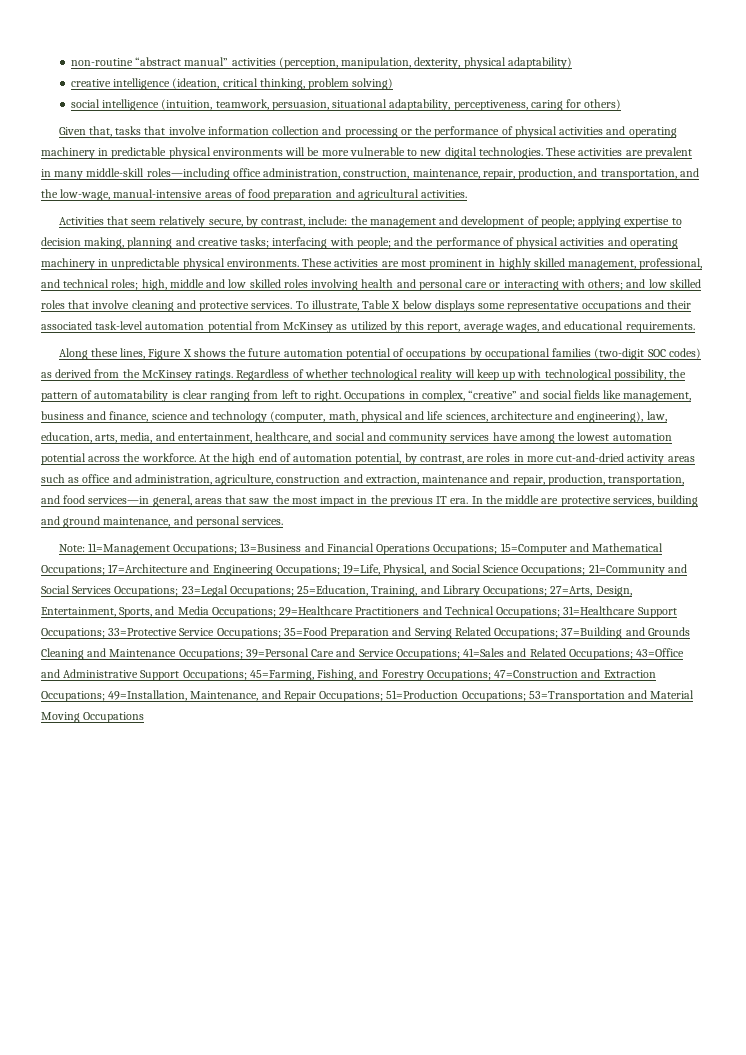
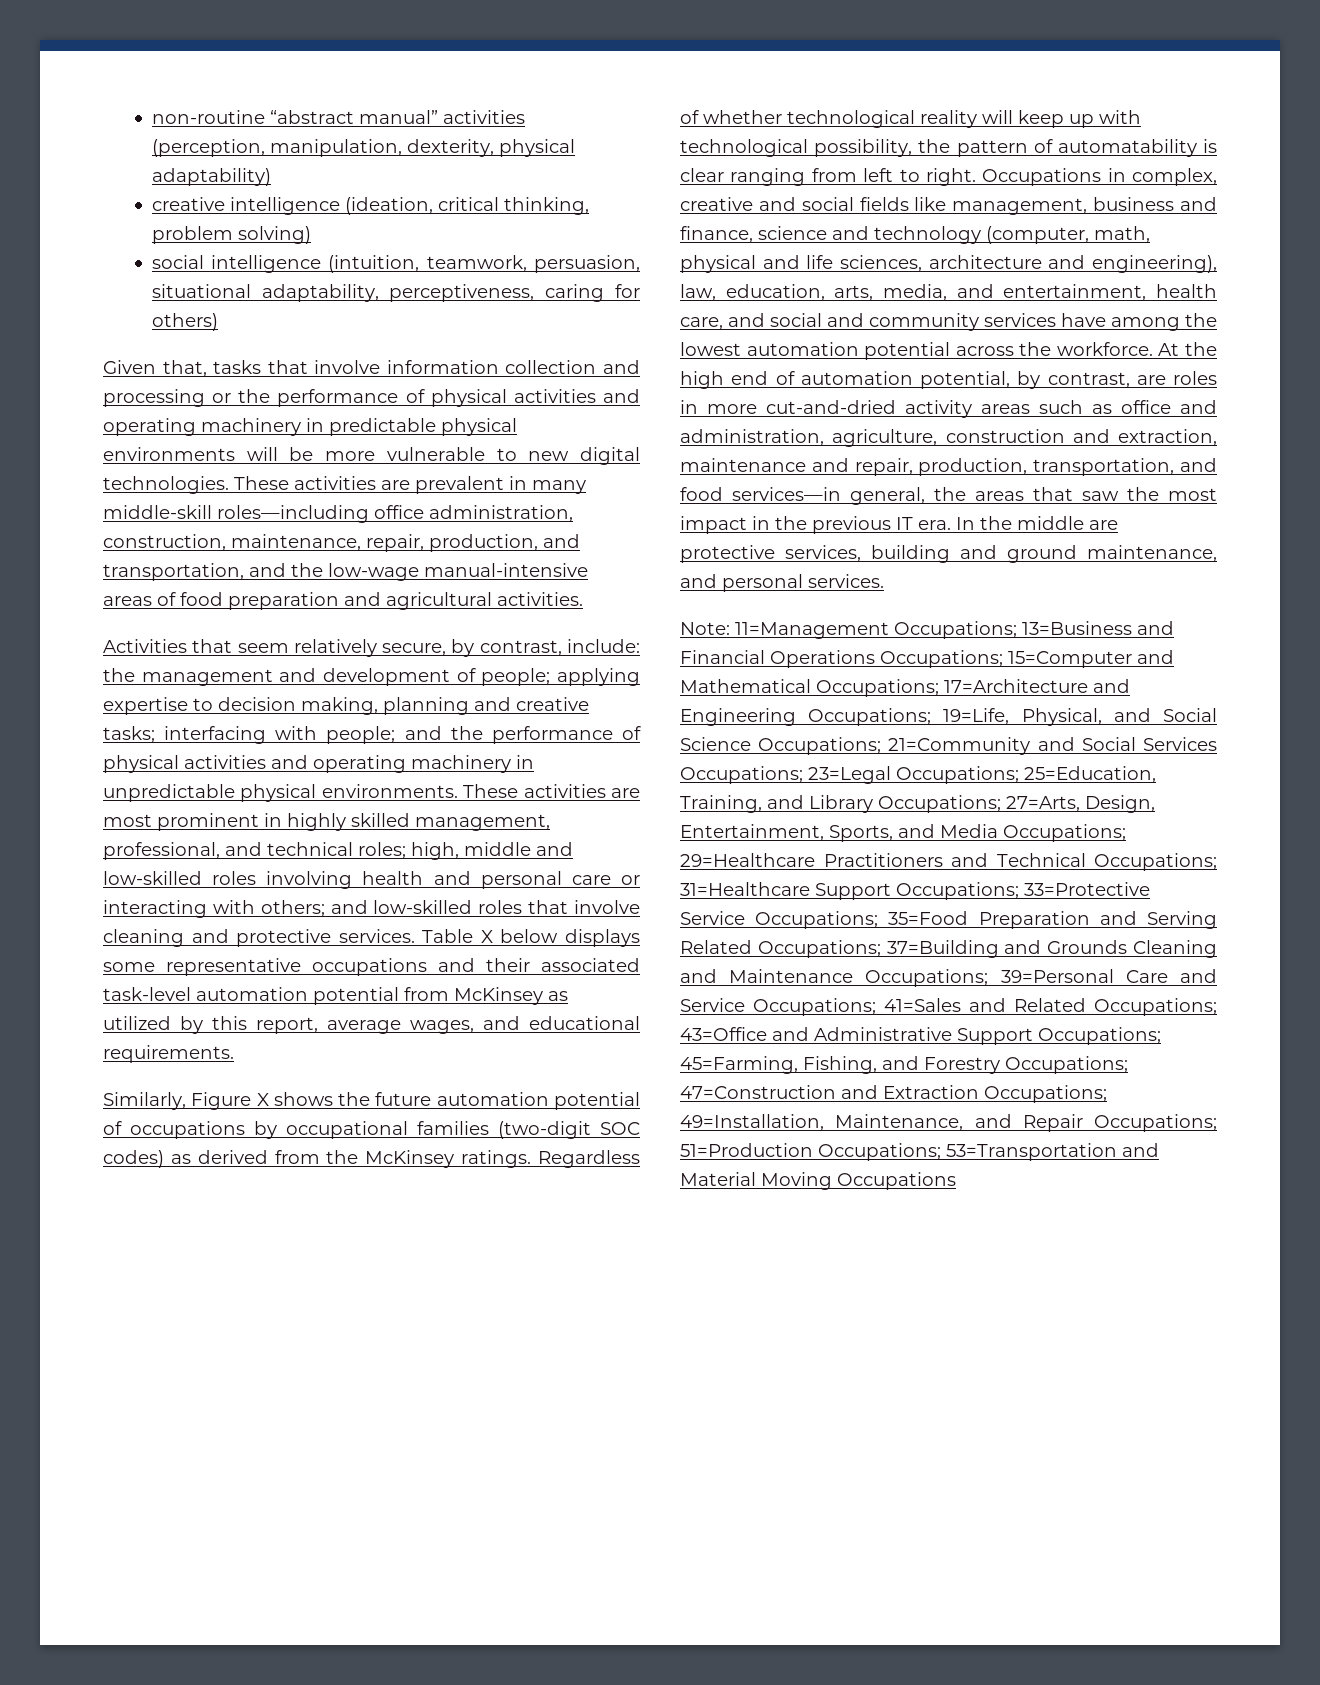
- These activities are prevalent in many middle-skill roles—including office administration, construction, maintenance, repair, production, and transportation, and the low-wage, manual-intensive areas of food preparation and agricultural activities.
+ These activities are prevalent in many middle-skill roles—including office administration, construction, maintenance, repair, production, and transportation, and the low-wage manual-intensive areas of food preparation and agricultural activities.
- These activities are most prominent in highly skilled management, professional, and technical roles; high, middle and low skilled roles involving health and personal care or interacting with others; and low skilled roles that involve cleaning and protective services.
+ These activities are most prominent in highly skilled management, professional, and technical roles; high, middle and low-skilled roles involving health and personal care or interacting with others; and low-skilled roles that involve cleaning and protective services.
- To illustrate, Table X below displays some representative occupations and their associated task-level automation potential from McKinsey as utilized by this report, average wages, and educational requirements.
+ Table X below displays some representative occupations and their associated task-level automation potential from McKinsey as utilized by this report, average wages, and educational requirements.
- Along these lines, Figure X shows the future automation potential of occupations by occupational families (two-digit SOC codes) as derived from the McKinsey ratings.
+ Similarly, Figure X shows the future automation potential of occupations by occupational families (two-digit SOC codes) as derived from the McKinsey ratings.
- Occupations in complex, “creative” and social fields like management, business and finance, science and technology (computer, math, physical and life sciences, architecture and engineering), law, education, arts, media, and entertainment, healthcare, and social and community services have among the lowest automation potential across the workforce.
+ Occupations in complex, creative and social fields like management, business and finance, science and technology (computer, math, physical and life sciences, architecture and engineering), law, education, arts, media, and entertainment, health care, and social and community services have among the lowest automation potential across the workforce.
- At the high end of automation potential, by contrast, are roles in more cut-and-dried activity areas such as office and administration, agriculture, construction and extraction, maintenance and repair, production, transportation, and food services—in general, areas that saw the most impact in the previous IT era.
+ At the high end of automation potential, by contrast, are roles in more cut-and-dried activity areas such as office and administration, agriculture, construction and extraction, maintenance and repair, production, transportation, and food services—in general, the areas that saw the most impact in the previous IT era.

